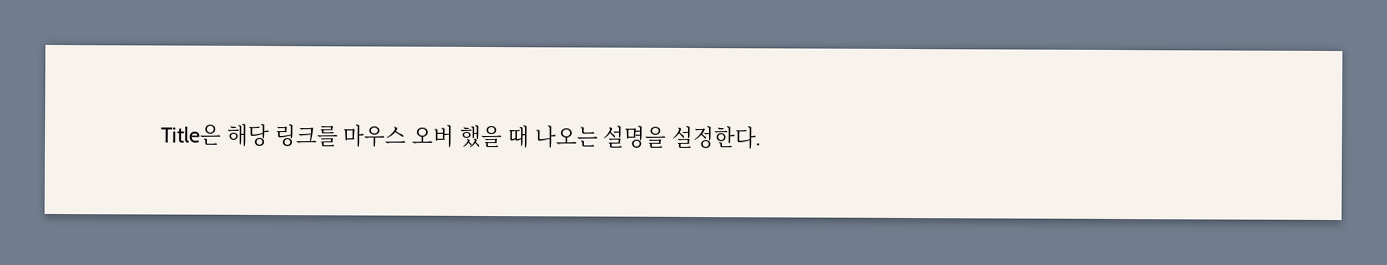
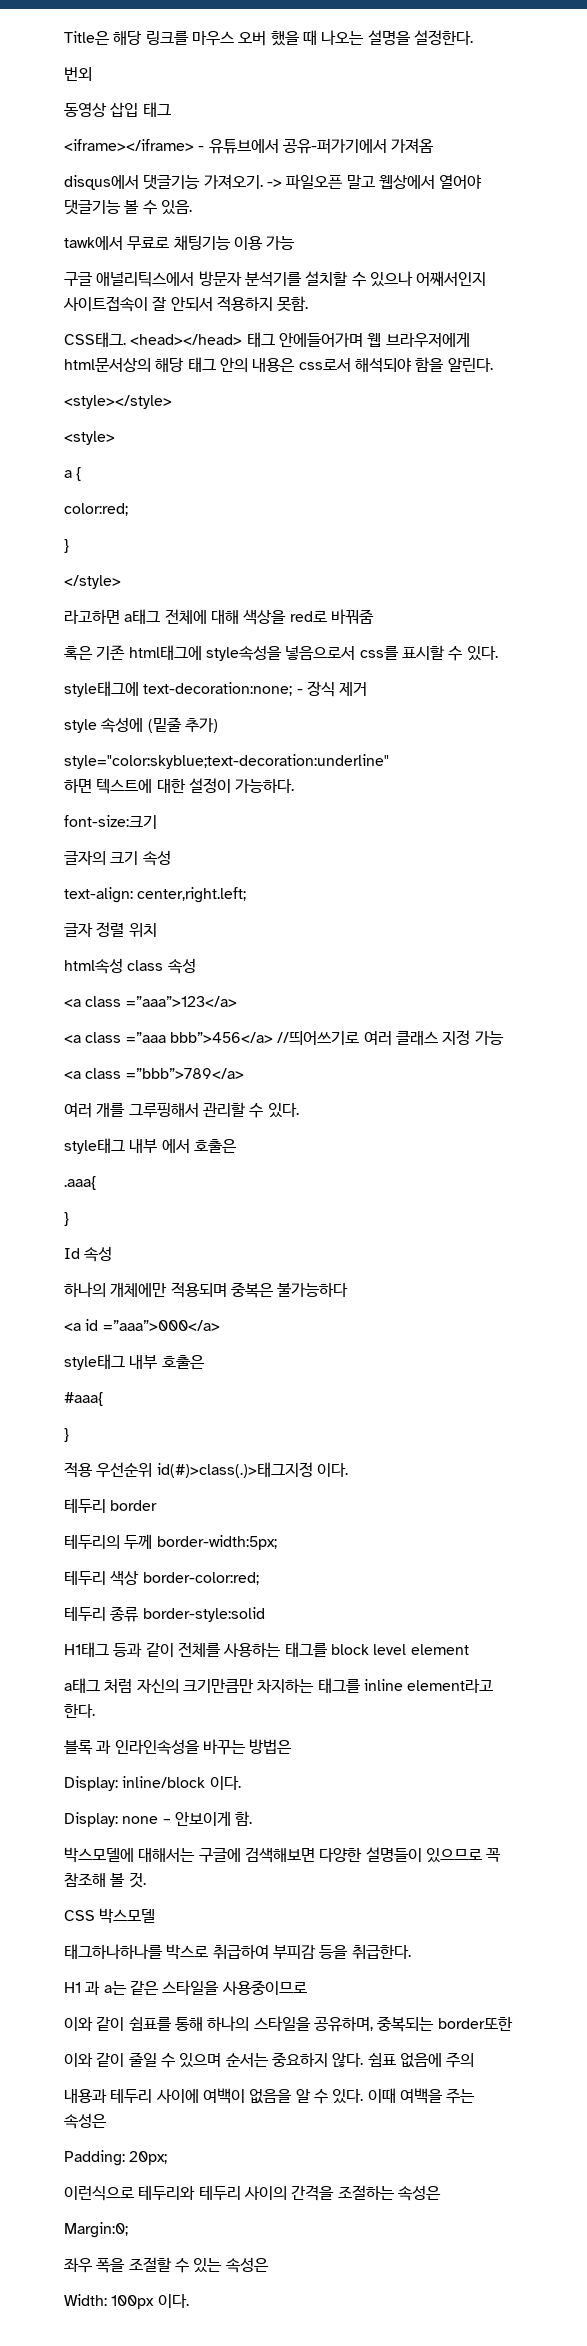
+ 번외
+ 동영상 삽입 태그
+ <iframe></iframe> - 유튜브에서 공유-퍼가기에서 가져옴
+ disqus에서 댓글기능 가져오기. -> 파일오픈 말고 웹상에서 열어야 댓글기능 볼 수 있음.
+ tawk에서 무료로 채팅기능 이용 가능
+ 구글 애널리틱스에서 방문자 분석기를 설치할 수 있으나 어째서인지 사이트접속이 잘 안되서 적용하지 못함.
+ CSS태그. <head></head> 태그 안에들어가며 웹 브라우저에게 html문서상의 해당 태그 안의 내용은 css로서 해석되야 함을 알린다.
+ <style></style>
+ <style>
+ a {
+ color:red;
+ }
+ </style>
+ 라고하면 a태그 전체에 대해 색상을 red로 바꿔줌
+ 혹은 기존 html태그에 style속성을 넣음으로서 css를 표시할 수 있다.
+ style태그에 text-decoration:none; - 장식 제거
+ style 속성에 (밑줄 추가)
+ style="color:skyblue;text-decoration:underline"
+ 하면 텍스트에 대한 설정이 가능하다.
+ font-size:크기
+ 글자의 크기 속성
+ text-align: center,right.left;
+ 글자 정렬 위치
+ html속성 class 속성
+ <a class =”aaa”>123</a>
+ <a class =”aaa bbb”>456</a> //띄어쓰기로 여러 클래스 지정 가능
+ <a class =”bbb”>789</a>
+ 여러 개를 그루핑해서 관리할 수 있다.
+ style태그 내부 에서 호출은
+ .aaa{
+ }
+ Id 속성
+ 하나의 개체에만 적용되며 중복은 불가능하다
+ <a id =”aaa”>000</a>
+ style태그 내부 호출은
+ #aaa{
+ }
+ 적용 우선순위 id(#)>class(.)>태그지정 이다.
+ 테두리 border
+ 테두리의 두께 border-width:5px;
+ 테두리 색상 border-color:red;
+ 테두리 종류 border-style:solid
+ H1태그 등과 같이 전체를 사용하는 태그를 block level element
+ a태그 처럼 자신의 크기만큼만 차지하는 태그를 inline element라고 한다.
+ 블록 과 인라인속성을 바꾸는 방법은
+ Display: inline/block 이다.
+ Display: none – 안보이게 함.
+ 박스모델에 대해서는 구글에 검색해보면 다양한 설명들이 있으므로 꼭 참조해 볼 것.
+ CSS 박스모델
+ 태그하나하나를 박스로 취급하여 부피감 등을 취급한다.
+ H1 과 a는 같은 스타일을 사용중이므로
+ 이와 같이 쉼표를 통해 하나의 스타일을 공유하며, 중복되는 border또한
+ 이와 같이 줄일 수 있으며 순서는 중요하지 않다. 쉼표 없음에 주의
+ 내용과 테두리 사이에 여백이 없음을 알 수 있다. 이때 여백을 주는 속성은
+ Padding: 20px;
+ 이런식으로 테두리와 테두리 사이의 간격을 조절하는 속성은
+ Margin:0;
+ 좌우 폭을 조절할 수 있는 속성은
+ Width: 100px 이다.

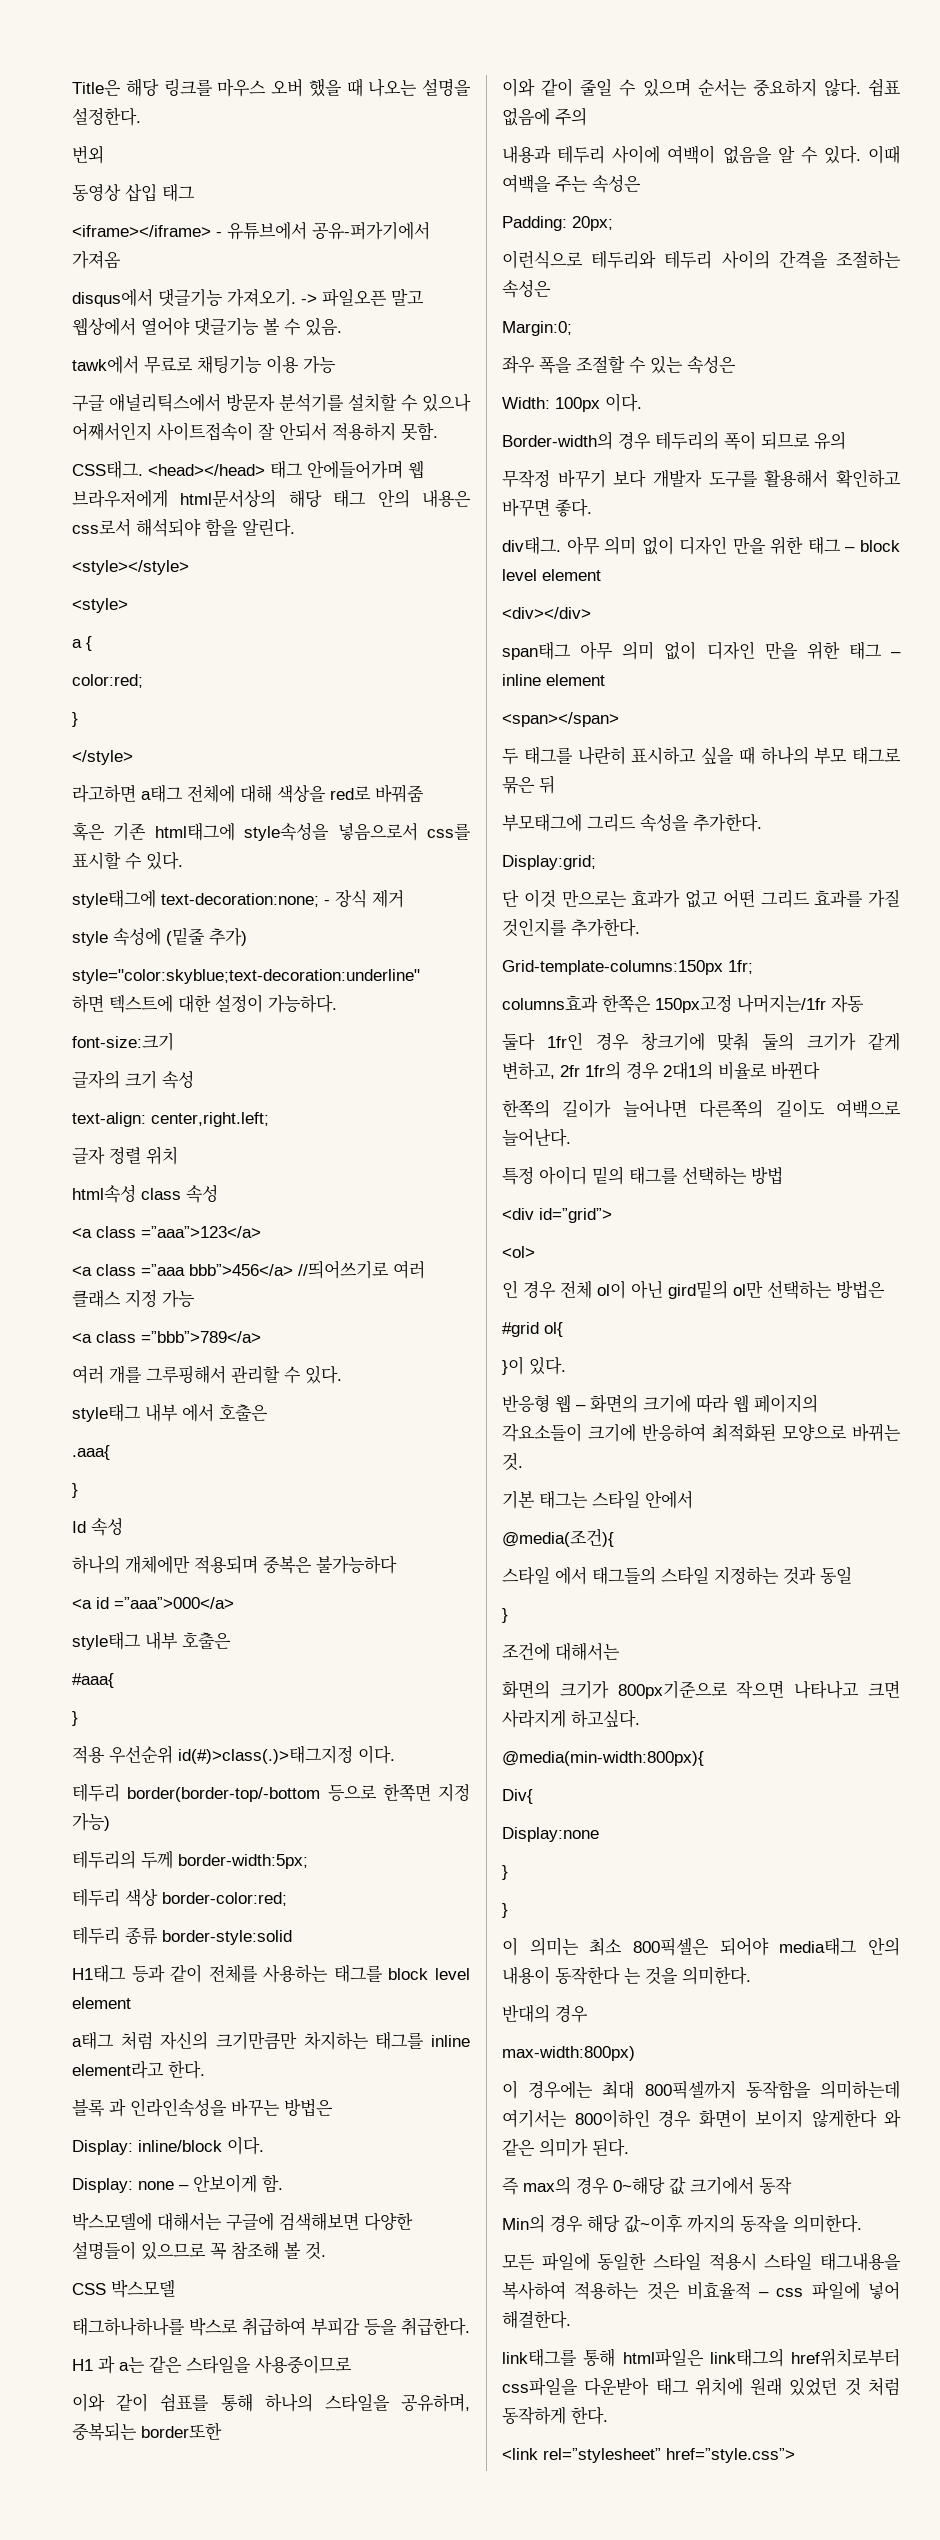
- 테두리 border
+ 테두리 border(border-top/-bottom 등으로 한쪽면 지정 가능)
+ Border-width의 경우 테두리의 폭이 되므로 유의
+ 무작정 바꾸기 보다 개발자 도구를 활용해서 확인하고 바꾸면 좋다.
+ div태그. 아무 의미 없이 디자인 만을 위한 태그 – block level element
+ <div></div>
+ span태그 아무 의미 없이 디자인 만을 위한 태그 – inline element
+ <span></span>
+ 두 태그를 나란히 표시하고 싶을 때 하나의 부모 태그로 묶은 뒤
+ 부모태그에 그리드 속성을 추가한다.
+ Display:grid;
+ 단 이것 만으로는 효과가 없고 어떤 그리드 효과를 가질 것인지를 추가한다.
+ Grid-template-columns:150px 1fr;
+ columns효과 한쪽은 150px고정 나머지는/1fr 자동
+ 둘다 1fr인 경우 창크기에 맞춰 둘의 크기가 같게 변하고, 2fr 1fr의 경우 2대1의 비율로 바뀐다
+ 한쪽의 길이가 늘어나면 다른쪽의 길이도 여백으로 늘어난다.
+ 특정 아이디 밑의 태그를 선택하는 방법
+ <div id=”grid”>
+ <ol>
+ 인 경우 전체 ol이 아닌 gird밑의 ol만 선택하는 방법은
+ #grid ol{
+ }이 있다.
+ 반응형 웹 – 화면의 크기에 따라 웹 페이지의 각요소들이 크기에 반응하여 최적화된 모양으로 바뀌는 것.
+ 기본 태그는 스타일 안에서
+ @media(조건){
+ 스타일 에서 태그들의 스타일 지정하는 것과 동일
+ }
+ 조건에 대해서는
+ 화면의 크기가 800px기준으로 작으면 나타나고 크면 사라지게 하고싶다.
+ @media(min-width:800px){
+ Div{
+ Display:none
+ }
+ }
+ 이 의미는 최소 800픽셀은 되어야 media태그 안의 내용이 동작한다 는 것을 의미한다.
+ 반대의 경우
+ max-width:800px)
+ 이 경우에는 최대 800픽셀까지 동작함을 의미하는데 여기서는 800이하인 경우 화면이 보이지 않게한다 와 같은 의미가 된다.
+ 즉 max의 경우 0~해당 값 크기에서 동작
+ Min의 경우 해당 값~이후 까지의 동작을 의미한다.
+ 모든 파일에 동일한 스타일 적용시 스타일 태그내용을 복사하여 적용하는 것은 비효율적 – css 파일에 넣어 해결한다.
+ link태그를 통해 html파일은 link태그의 href위치로부터 css파일을 다운받아 태그 위치에 원래 있었던 것 처럼 동작하게 한다.
+ <link rel=”stylesheet” href=”style.css”>

